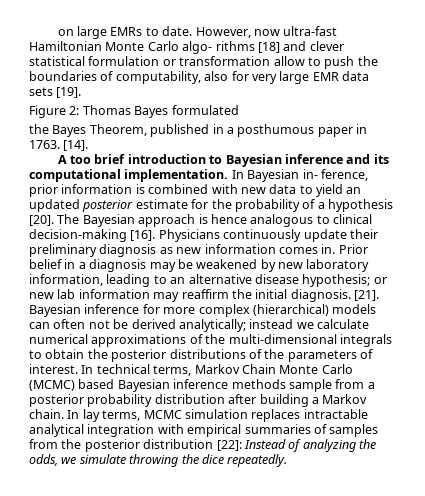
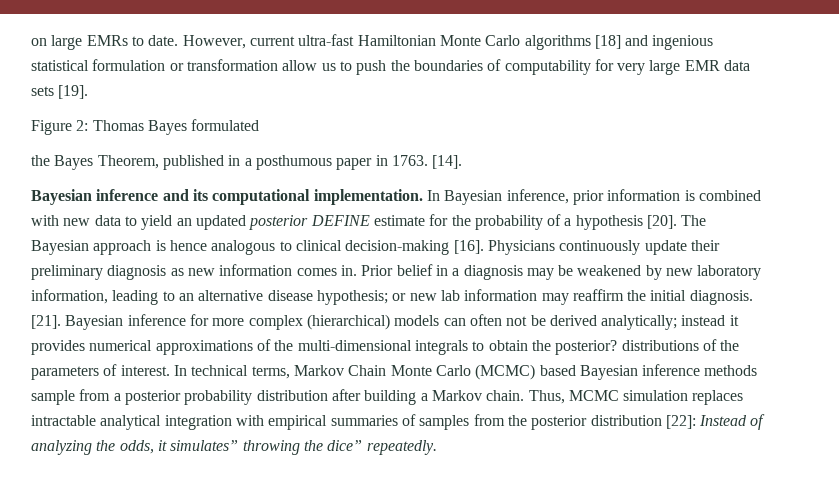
- However, now ultra-fast Hamiltonian Monte Carlo algo- rithms [18] and clever statistical formulation or transformation allow to push the boundaries of computability, also for very large EMR data sets [19].
+ However, current ultra-fast Hamiltonian Monte Carlo algorithms [18] and ingenious statistical formulation or transformation allow us to push the boundaries of computability for very large EMR data sets [19].
- A too brief introduction to Bayesian inference and its computational implementation.
+ Bayesian inference and its computational implementation.
- In Bayesian in- ference, prior information is combined with new data to yield an updated posterior estimate for the probability of a hypothesis [20].
+ In Bayesian inference, prior information is combined with new data to yield an updated posterior DEFINE estimate for the probability of a hypothesis [20].
- Bayesian inference for more complex (hierarchical) models can often not be derived analytically; instead we calculate numerical approximations of the multi-dimensional integrals to obtain the posterior distributions of the parameters of interest.
+ Bayesian inference for more complex (hierarchical) models can often not be derived analytically; instead it provides numerical approximations of the multi-dimensional integrals to obtain the posterior? distributions of the parameters of interest.
- In lay terms, MCMC simulation replaces intractable analytical integration with empirical summaries of samples from the posterior distribution [22]: Instead of analyzing the odds, we simulate throwing the dice repeatedly.
+ Thus, MCMC simulation replaces intractable analytical integration with empirical summaries of samples from the posterior distribution [22]: Instead of analyzing the odds, it simulates” throwing the dice” repeatedly.

